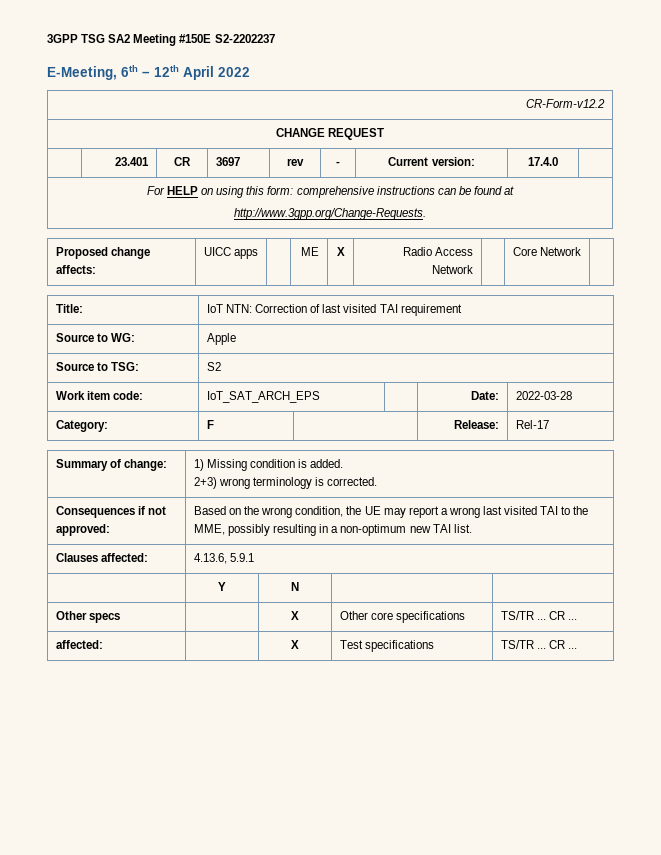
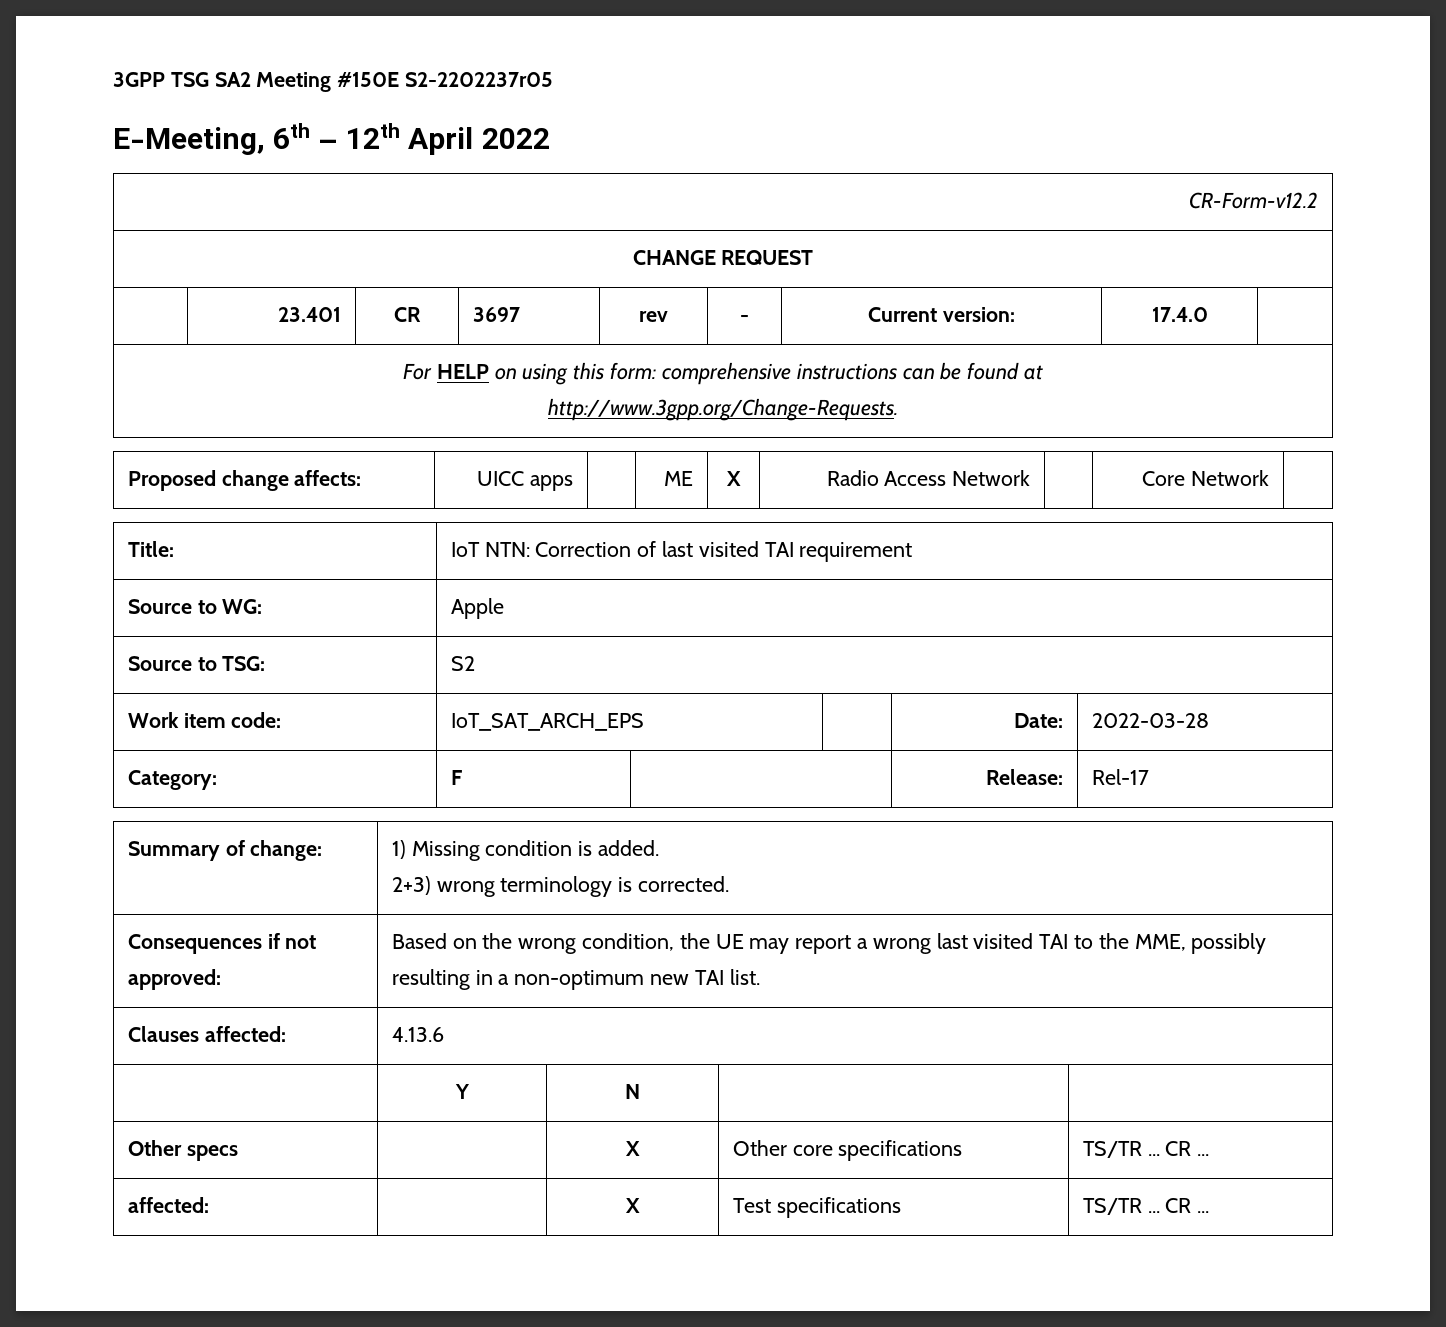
- 3GPP TSG SA2 Meeting #150E S2-2202237
+ 3GPP TSG SA2 Meeting #150E S2-2202237r05
- Clauses affected: | 4.13.6, 5.9.1
+ Clauses affected: | 4.13.6

